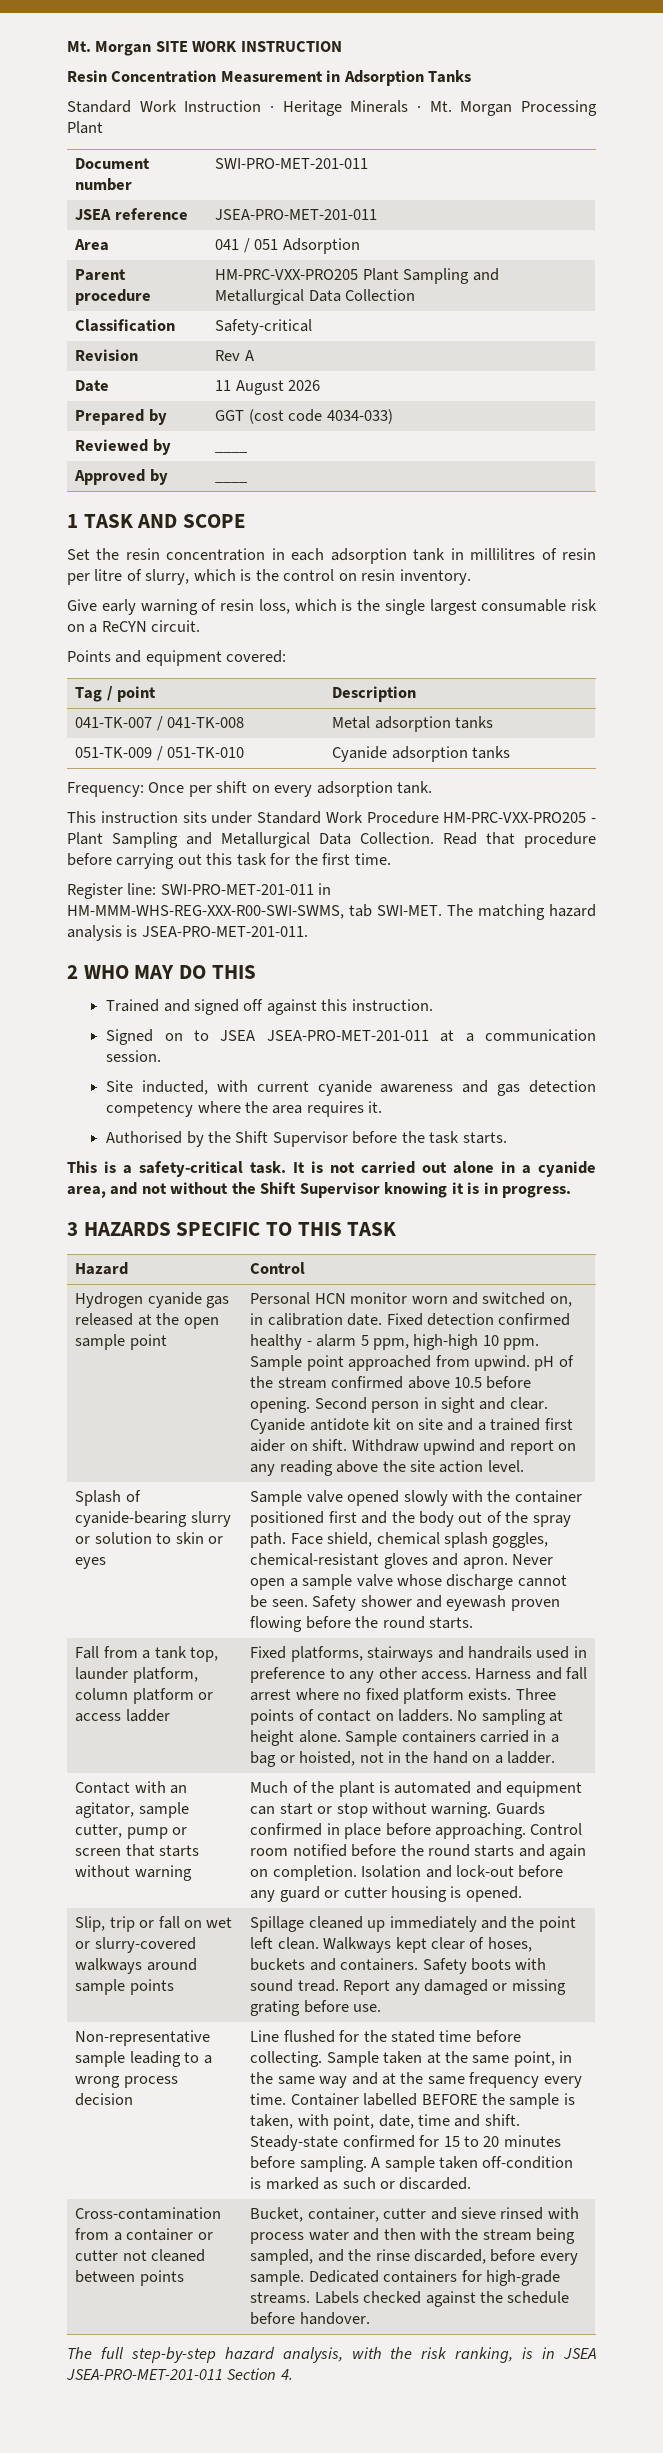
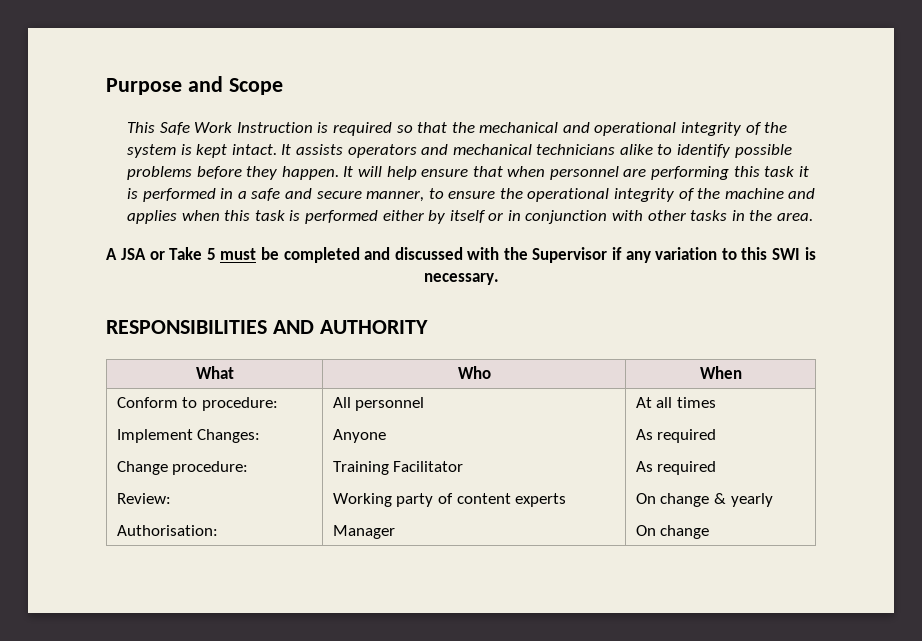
- Mt. Morgan SITE WORK INSTRUCTION
- Resin Concentration Measurement in Adsorption Tanks
- Standard Work Instruction · Heritage Minerals · Mt. Morgan Processing Plant
- Document number | SWI-PRO-MET-201-011
- JSEA reference | JSEA-PRO-MET-201-011
- Area | 041 / 051 Adsorption
- Parent procedure | HM-PRC-VXX-PRO205 Plant Sampling and Metallurgical Data Collection
- Classification | Safety-critical
- Revision | Rev A
- Date | 11 August 2026
- Prepared by | GGT (cost code 4034-033)
- Reviewed by | ____
- Approved by | ____
- 1 TASK AND SCOPE
- Set the resin concentration in each adsorption tank in millilitres of resin per litre of slurry, which is the control on resin inventory.
- Give early warning of resin loss, which is the single largest consumable risk on a ReCYN circuit.
- Points and equipment covered:
- Tag / point | Description
- 041-TK-007 / 041-TK-008 | Metal adsorption tanks
- 051-TK-009 / 051-TK-010 | Cyanide adsorption tanks
- Frequency: Once per shift on every adsorption tank.
- This instruction sits under Standard Work Procedure HM-PRC-VXX-PRO205 - Plant Sampling and Metallurgical Data Collection. Read that procedure before carrying out this task for the first time.
- Register line: SWI-PRO-MET-201-011 in HM-MMM-WHS-REG-XXX-R00-SWI-SWMS, tab SWI-MET. The matching hazard analysis is JSEA-PRO-MET-201-011.
- 2 WHO MAY DO THIS
- Trained and signed off against this instruction.
- Signed on to JSEA JSEA-PRO-MET-201-011 at a communication session.
- Site inducted, with current cyanide awareness and gas detection competency where the area requires it.
- Authorised by the Shift Supervisor before the task starts.
- This is a safety-critical task. It is not carried out alone in a cyanide area, and not without the Shift Supervisor knowing it is in progress.
- 3 HAZARDS SPECIFIC TO THIS TASK
- Hazard | Control
- Hydrogen cyanide gas released at the open sample point | Personal HCN monitor worn and switched on, in calibration date. Fixed detection confirmed healthy - alarm 5 ppm, high-high 10 ppm. Sample point approached from upwind. pH of the stream confirmed above 10.5 before opening. Second person in sight and clear. Cyanide antidote kit on site and a trained first aider on shift. Withdraw upwind and report on any reading above the site action level.
- Splash of cyanide-bearing slurry or solution to skin or eyes | Sample valve opened slowly with the container positioned first and the body out of the spray path. Face shield, chemical splash goggles, chemical-resistant gloves and apron. Never open a sample valve whose discharge cannot be seen. Safety shower and eyewash proven flowing before the round starts.
- Fall from a tank top, launder platform, column platform or access ladder | Fixed platforms, stairways and handrails used in preference to any other access. Harness and fall arrest where no fixed platform exists. Three points of contact on ladders. No sampling at height alone. Sample containers carried in a bag or hoisted, not in the hand on a ladder.
- Contact with an agitator, sample cutter, pump or screen that starts without warning | Much of the plant is automated and equipment can start or stop without warning. Guards confirmed in place before approaching. Control room notified before the round starts and again on completion. Isolation and lock-out before any guard or cutter housing is opened.
- Slip, trip or fall on wet or slurry-covered walkways around sample points | Spillage cleaned up immediately and the point left clean. Walkways kept clear of hoses, buckets and containers. Safety boots with sound tread. Report any damaged or missing grating before use.
- Non-representative sample leading to a wrong process decision | Line flushed for the stated time before collecting. Sample taken at the same point, in the same way and at the same frequency every time. Container labelled BEFORE the sample is taken, with point, date, time and shift. Steady-state confirmed for 15 to 20 minutes before sampling. A sample taken off-condition is marked as such or discarded.
- Cross-contamination from a container or cutter not cleaned between points | Bucket, container, cutter and sieve rinsed with process water and then with the stream being sampled, and the rinse discarded, before every sample. Dedicated containers for high-grade streams. Labels checked against the schedule before handover.
- The full step-by-step hazard analysis, with the risk ranking, is in JSEA JSEA-PRO-MET-201-011 Section 4.
+ Purpose and Scope
+ This Safe Work Instruction is required so that the mechanical and operational integrity of the system is kept intact. It assists operators and mechanical technicians alike to identify possible problems before they happen. It will help ensure that when personnel are performing this task it is performed in a safe and secure manner, to ensure the operational integrity of the machine and applies when this task is performed either by itself or in conjunction with other tasks in the area.
+ A JSA or Take 5 must be completed and discussed with the Supervisor if any variation to this SWI is necessary.
+ RESPONSIBILITIES AND AUTHORITY
+ What | Who | When
+ Conform to procedure:
+ Implement Changes:
+ Change procedure:
+ Review:
+ Authorisation: | All personnel
+ Anyone
+ Training Facilitator
+ Working party of content experts
+ Manager | At all times
+ As required
+ As required
+ On change & yearly
+ On change

